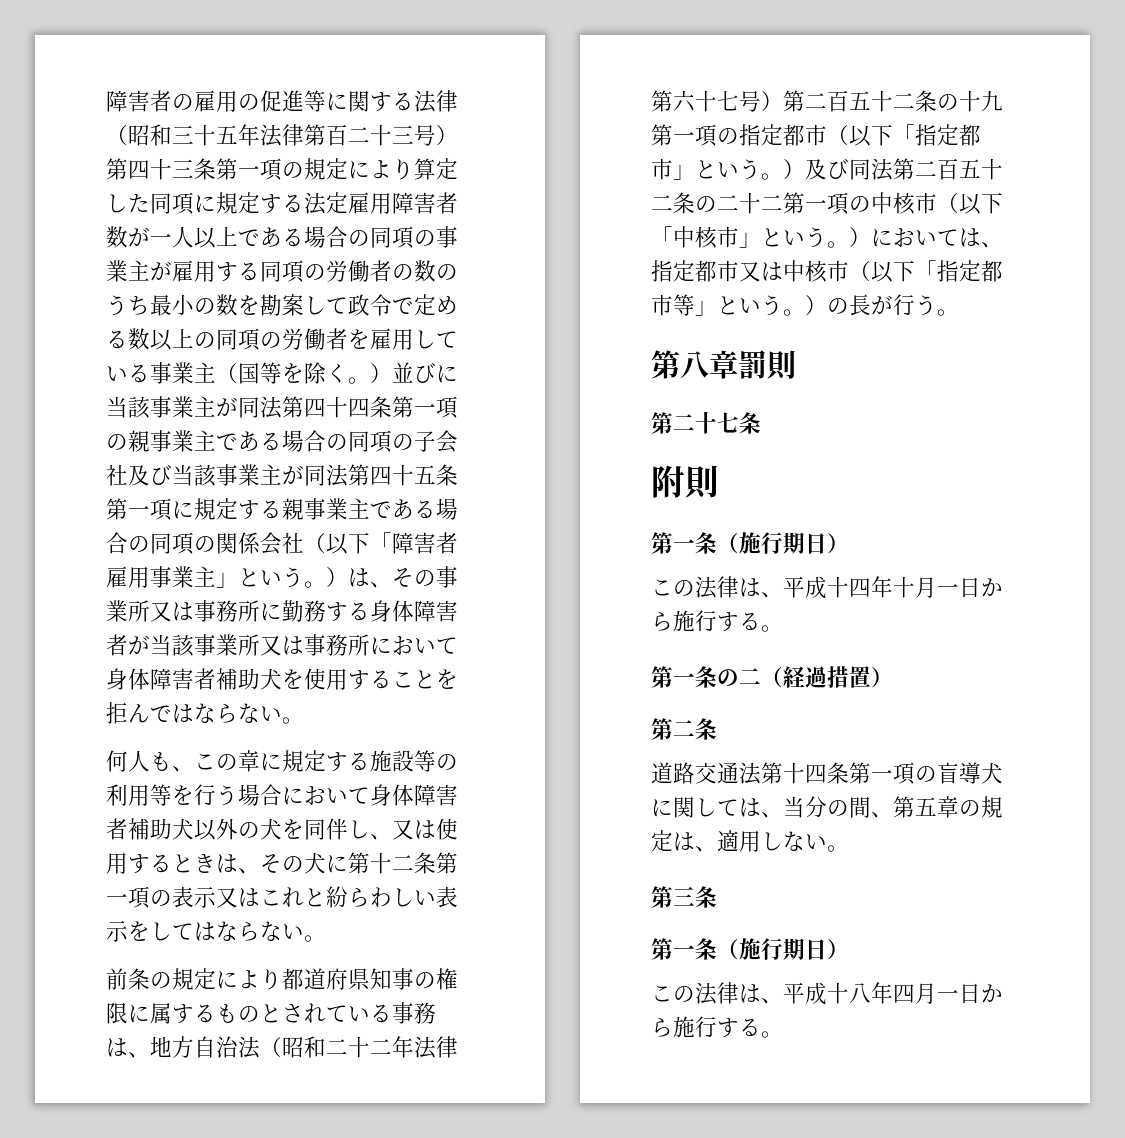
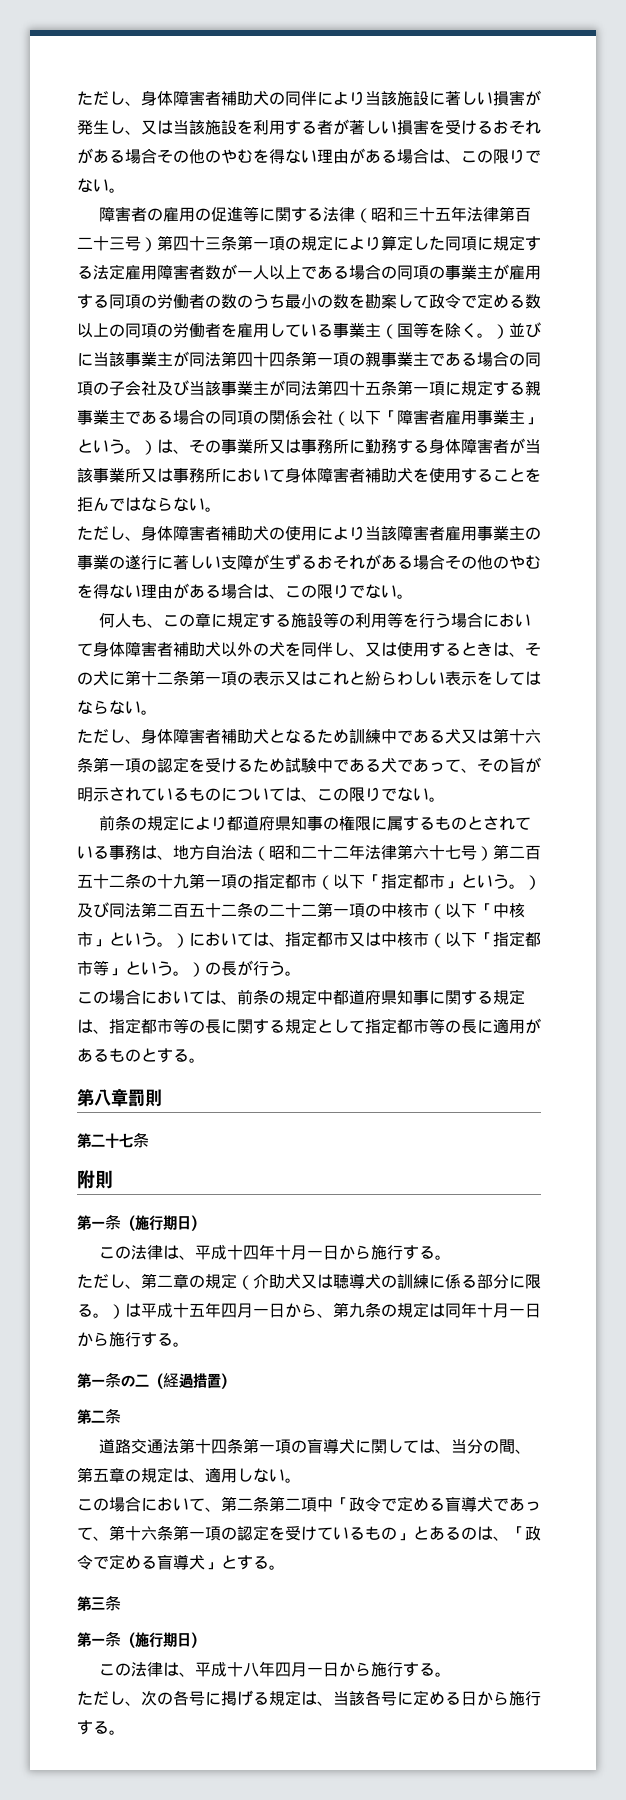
+ ただし、身体障害者補助犬の同伴により当該施設に著しい損害が発生し、又は当該施設を利用する者が著しい損害を受けるおそれがある場合その他のやむを得ない理由がある場合は、この限りでない。
+ ただし、身体障害者補助犬の使用により当該障害者雇用事業主の事業の遂行に著しい支障が生ずるおそれがある場合その他のやむを得ない理由がある場合は、この限りでない。
+ ただし、身体障害者補助犬となるため訓練中である犬又は第十六条第一項の認定を受けるため試験中である犬であって、その旨が明示されているものについては、この限りでない。
+ この場合においては、前条の規定中都道府県知事に関する規定は、指定都市等の長に関する規定として指定都市等の長に適用があるものとする。
+ ただし、第二章の規定（介助犬又は聴導犬の訓練に係る部分に限る。）は平成十五年四月一日から、第九条の規定は同年十月一日から施行する。
+ この場合において、第二条第二項中「政令で定める盲導犬であって、第十六条第一項の認定を受けているもの」とあるのは、「政令で定める盲導犬」とする。
+ ただし、次の各号に掲げる規定は、当該各号に定める日から施行する。

